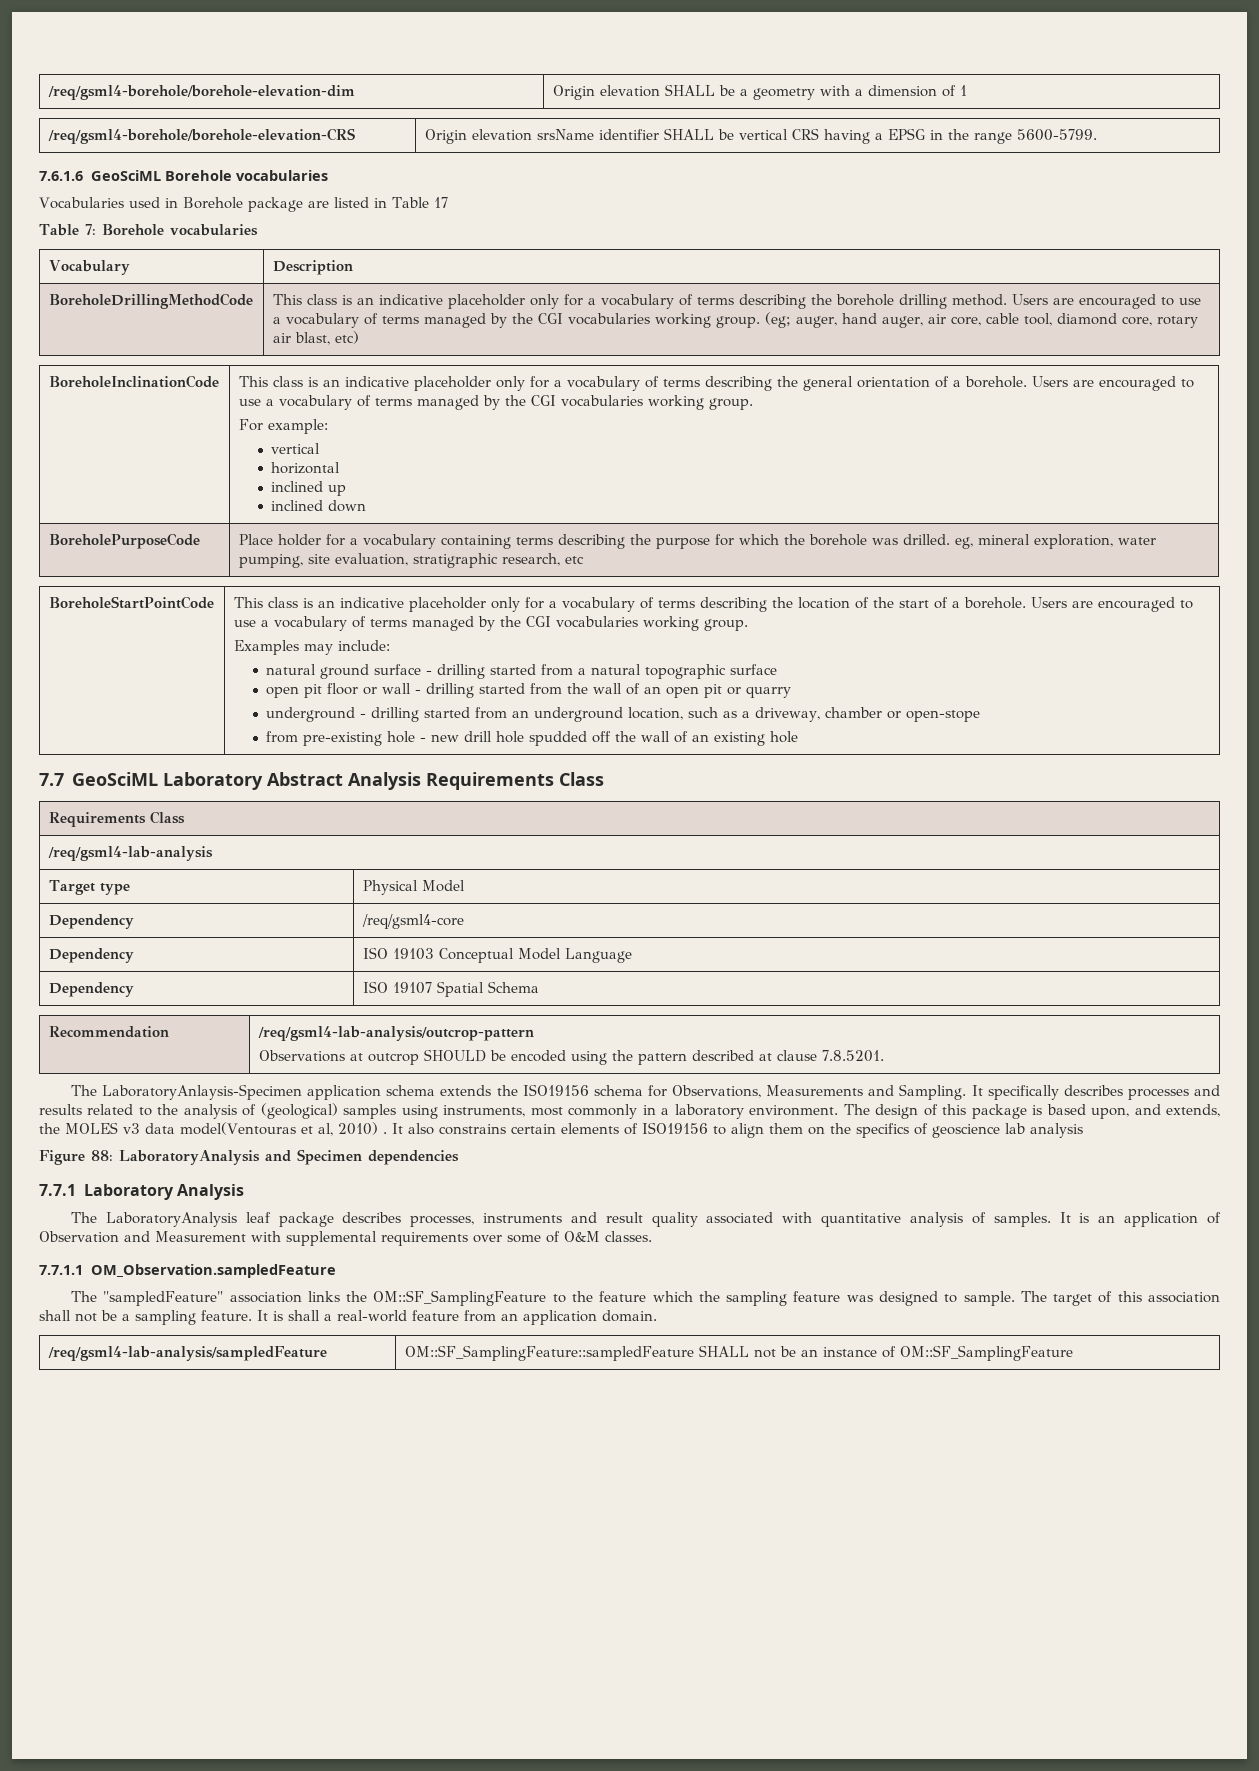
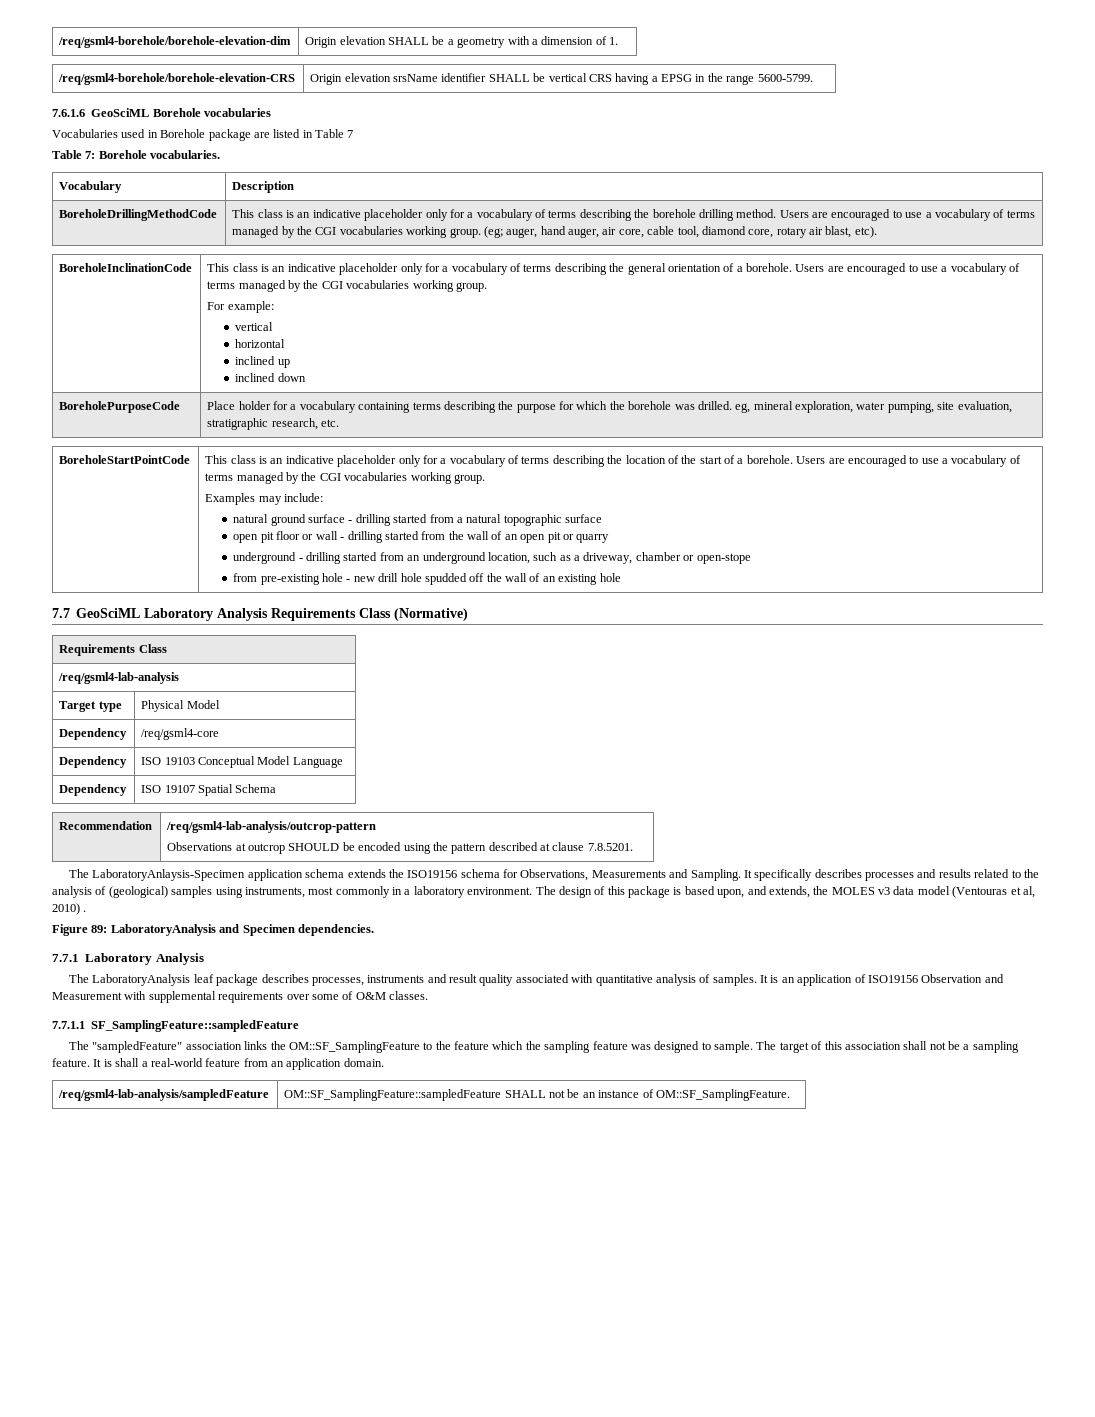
- /req/gsml4-borehole/borehole-elevation-dim | Origin elevation SHALL be a geometry with a dimension of 1
+ /req/gsml4-borehole/borehole-elevation-dim | Origin elevation SHALL be a geometry with a dimension of 1.
- Vocabularies used in Borehole package are listed in Table 17
+ Vocabularies used in Borehole package are listed in Table 7
- Table 7: Borehole vocabularies
+ Table 7: Borehole vocabularies.
- (eg; auger, hand auger, air core, cable tool, diamond core, rotary air blast, etc)
+ (eg; auger, hand auger, air core, cable tool, diamond core, rotary air blast, etc).
- BoreholePurposeCode | Place holder for a vocabulary containing terms describing the purpose for which the borehole was drilled. eg, mineral exploration, water pumping, site evaluation, stratigraphic research, etc
+ BoreholePurposeCode | Place holder for a vocabulary containing terms describing the purpose for which the borehole was drilled. eg, mineral exploration, water pumping, site evaluation, stratigraphic research, etc.
- 7.7 GeoSciML Laboratory Abstract Analysis Requirements Class
+ 7.7 GeoSciML Laboratory Analysis Requirements Class (Normative)
- The design of this package is based upon, and extends, the MOLES v3 data model(Ventouras et al, 2010) . It also constrains certain elements of ISO19156 to align them on the specifics of geoscience lab analysis
+ The design of this package is based upon, and extends, the MOLES v3 data model (Ventouras et al, 2010) .
- Figure 88: LaboratoryAnalysis and Specimen dependencies
+ Figure 89: LaboratoryAnalysis and Specimen dependencies.
- It is an application of Observation and Measurement with supplemental requirements over some of O&M classes.
+ It is an application of ISO19156 Observation and Measurement with supplemental requirements over some of O&M classes.
- 7.7.1.1 OM_Observation.sampledFeature
+ 7.7.1.1 SF_SamplingFeature::sampledFeature
- /req/gsml4-lab-analysis/sampledFeature | OM::SF_SamplingFeature::sampledFeature SHALL not be an instance of OM::SF_SamplingFeature
+ /req/gsml4-lab-analysis/sampledFeature | OM::SF_SamplingFeature::sampledFeature SHALL not be an instance of OM::SF_SamplingFeature.

